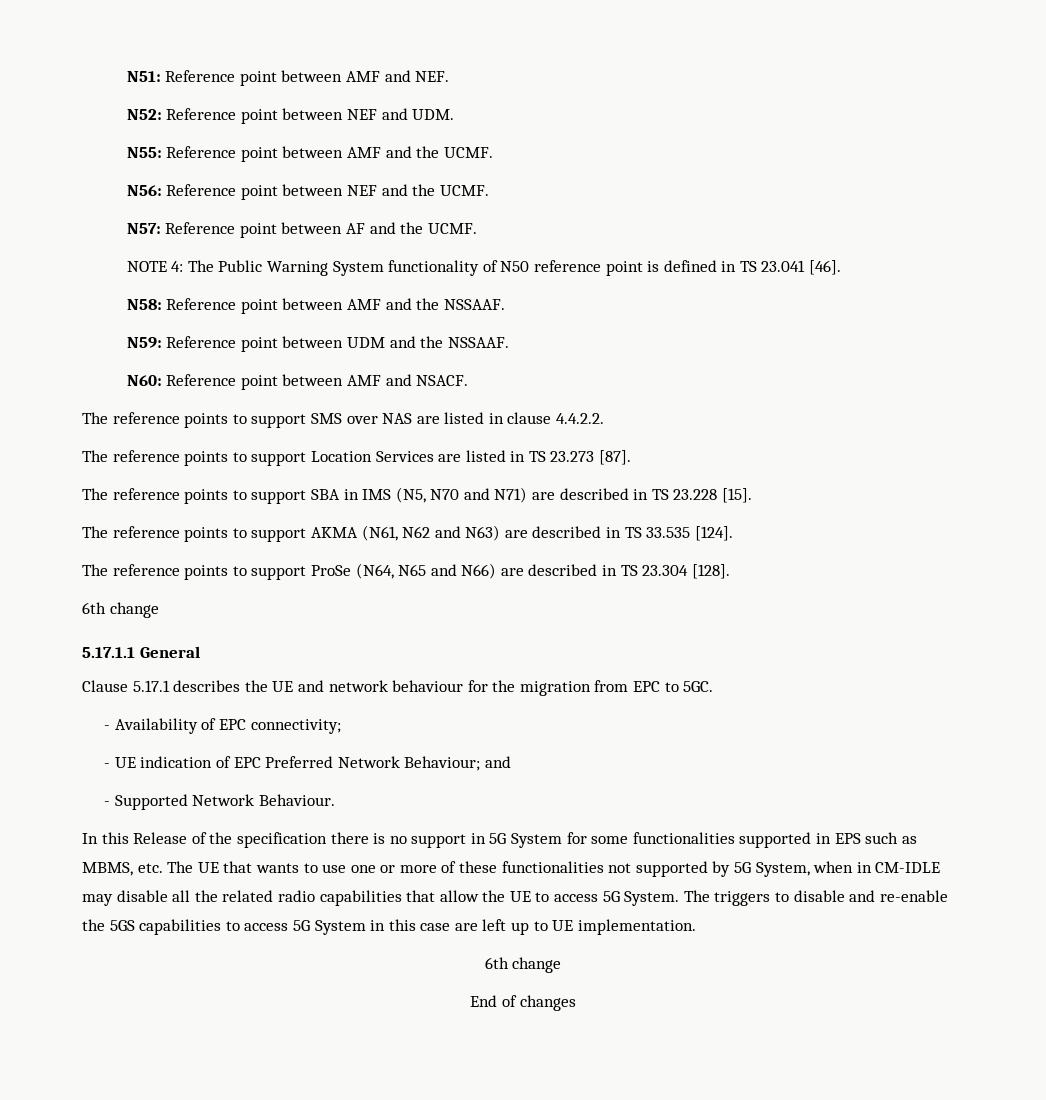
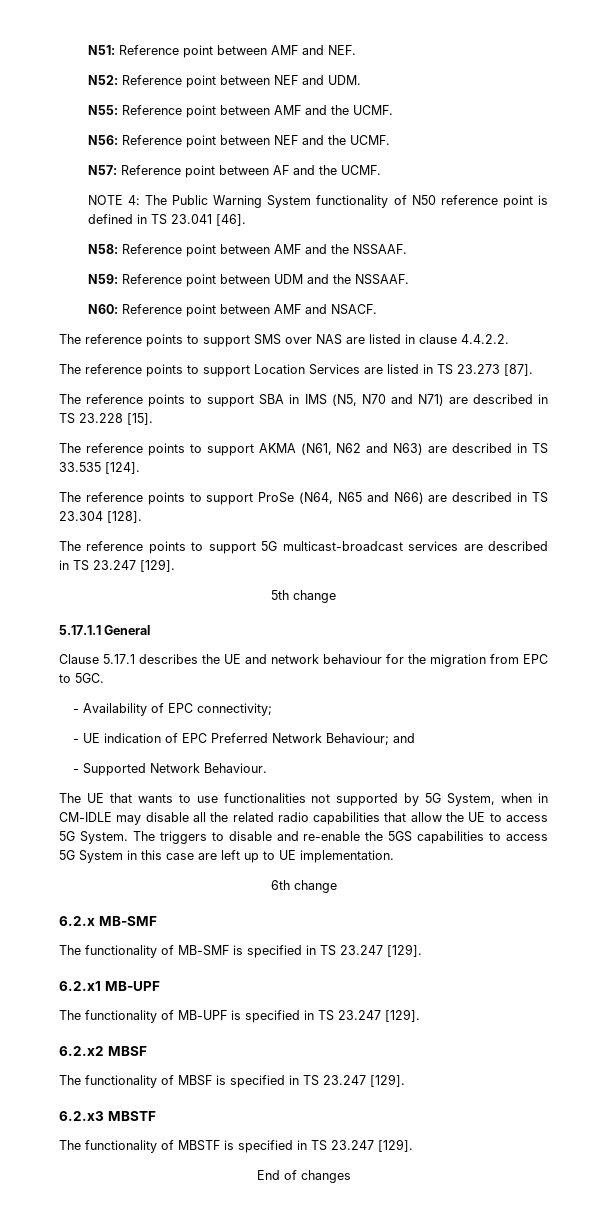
  The reference points to support ProSe (N64, N65 and N66) are described in TS 23.304 [128].
- 6th change
+ The reference points to support 5G multicast-broadcast services are described in TS 23.247 [129].
+ 5th change
- In this Release of the specification there is no support in 5G System for some functionalities supported in EPS such as MBMS, etc. The UE that wants to use one or more of these functionalities not supported by 5G System, when in CM-IDLE may disable all the related radio capabilities that allow the UE to access 5G System.
+ The UE that wants to use functionalities not supported by 5G System, when in CM-IDLE may disable all the related radio capabilities that allow the UE to access 5G System.
+ 6.2.x MB-SMF
+ The functionality of MB-SMF is specified in TS 23.247 [129].
+ 6.2.x1 MB-UPF
+ The functionality of MB-UPF is specified in TS 23.247 [129].
+ 6.2.x2 MBSF
+ The functionality of MBSF is specified in TS 23.247 [129].
+ 6.2.x3 MBSTF
+ The functionality of MBSTF is specified in TS 23.247 [129].

